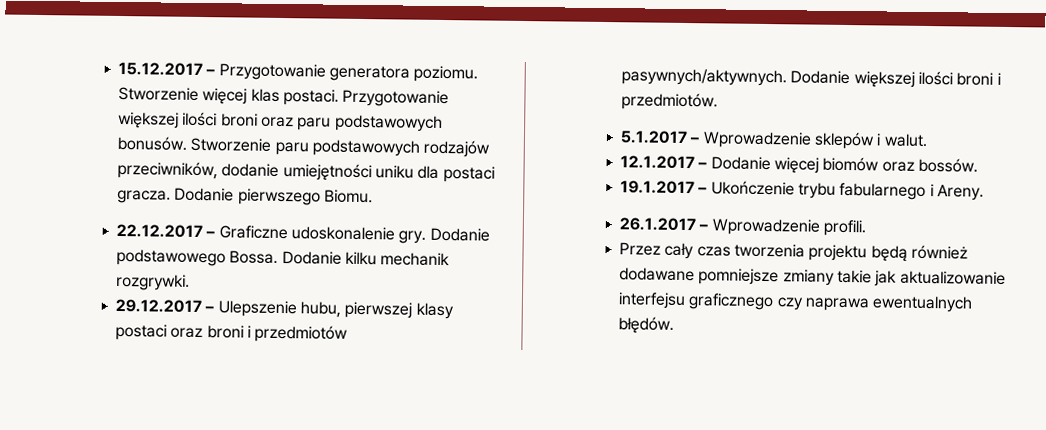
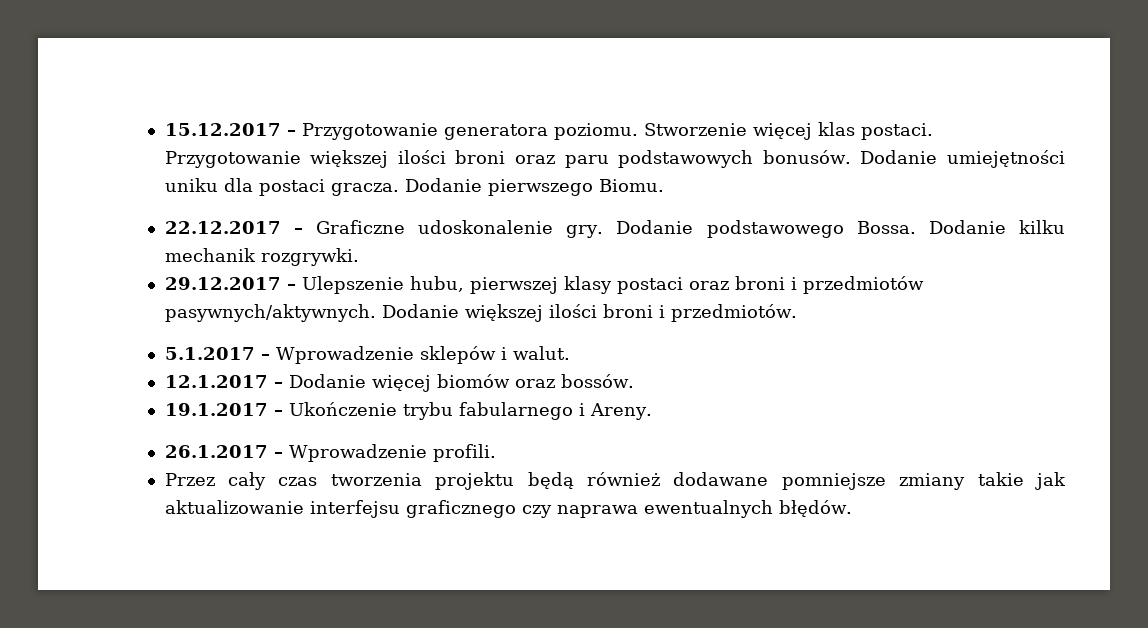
- Stworzenie paru podstawowych rodzajów przeciwników, dodanie umiejętności uniku dla postaci gracza.
+ Dodanie umiejętności uniku dla postaci gracza.

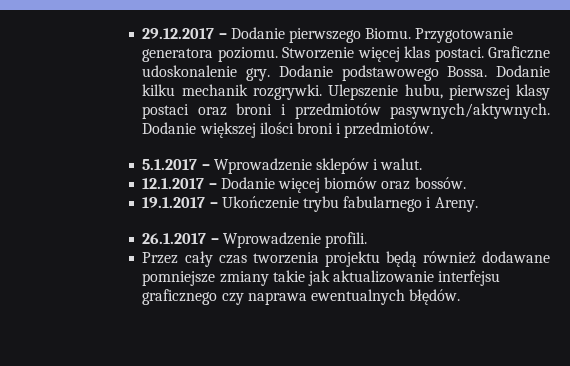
- 15.12.2017 – Przygotowanie generatora poziomu.
+ 29.12.2017 – Dodanie pierwszego Biomu. Przygotowanie generatora poziomu.
- Przygotowanie większej ilości broni oraz paru podstawowych bonusów. Dodanie umiejętności uniku dla postaci gracza. Dodanie pierwszego Biomu.
- 22.12.2017 – Graficzne udoskonalenie gry.
+ Graficzne udoskonalenie gry.
- Dodanie kilku mechanik rozgrywki.
- 29.12.2017 – Ulepszenie hubu, pierwszej klasy postaci oraz broni i przedmiotów pasywnych/aktywnych.
+ Dodanie kilku mechanik rozgrywki. Ulepszenie hubu, pierwszej klasy postaci oraz broni i przedmiotów pasywnych/aktywnych.

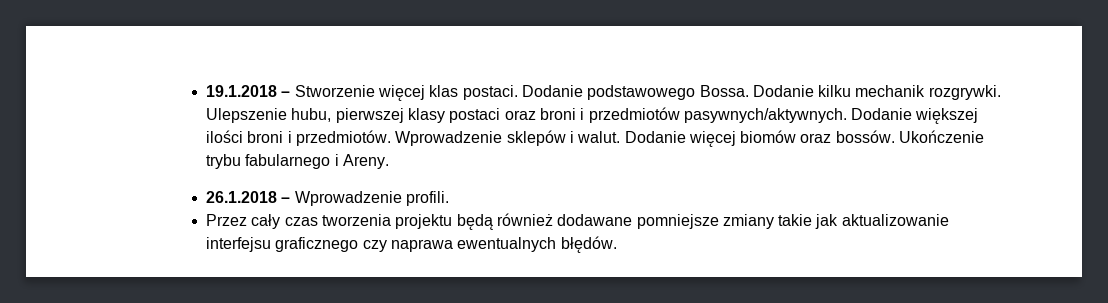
- 29.12.2017 – Dodanie pierwszego Biomu. Przygotowanie generatora poziomu. Stworzenie więcej klas postaci.
+ 19.1.2018 – Stworzenie więcej klas postaci.
- Graficzne udoskonalenie gry.
- Dodanie większej ilości broni i przedmiotów.
- 5.1.2017 – Wprowadzenie sklepów i walut.
- 12.1.2017 – Dodanie więcej biomów oraz bossów.
- 19.1.2017 – Ukończenie trybu fabularnego i Areny.
+ Dodanie większej ilości broni i przedmiotów. Wprowadzenie sklepów i walut. Dodanie więcej biomów oraz bossów. Ukończenie trybu fabularnego i Areny.
- 26.1.2017 – Wprowadzenie profili.
+ 26.1.2018 – Wprowadzenie profili.

